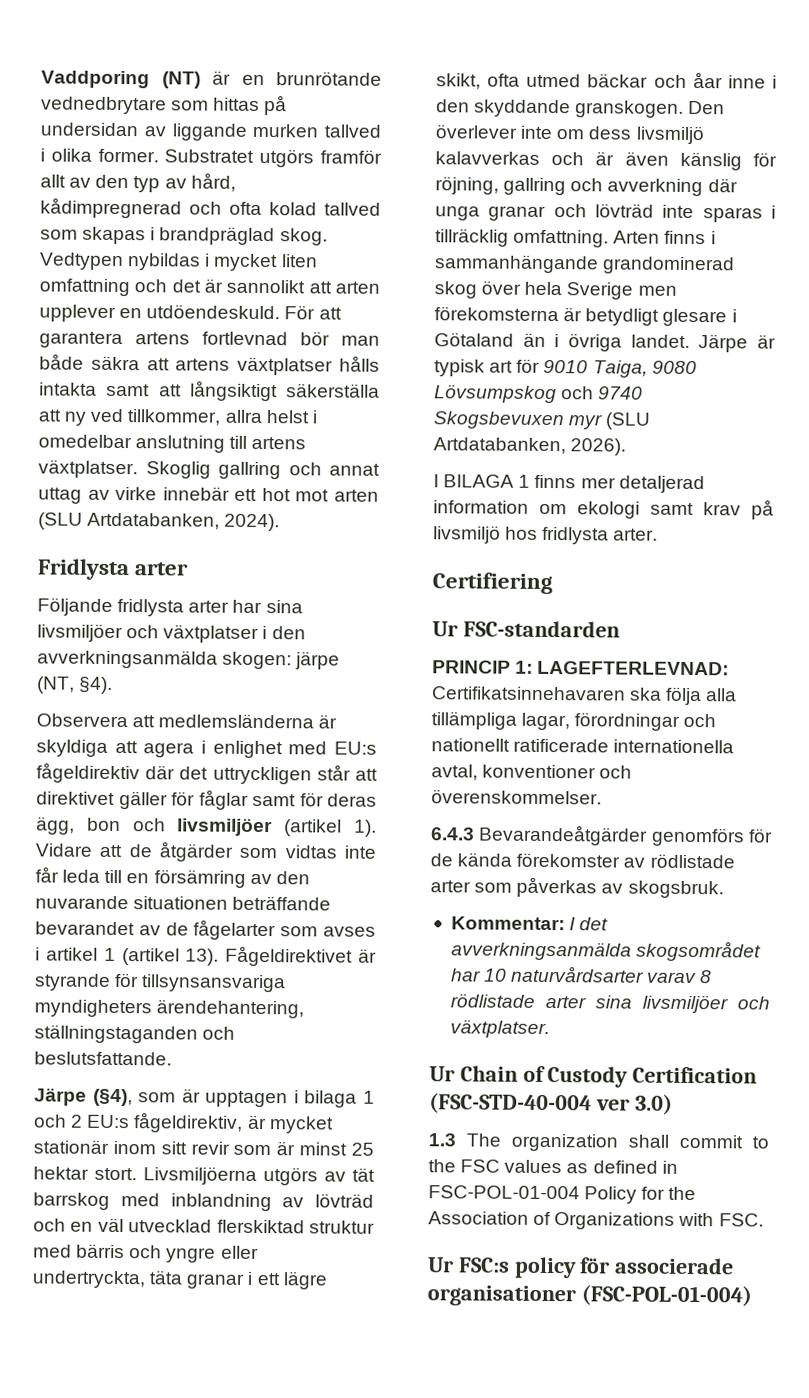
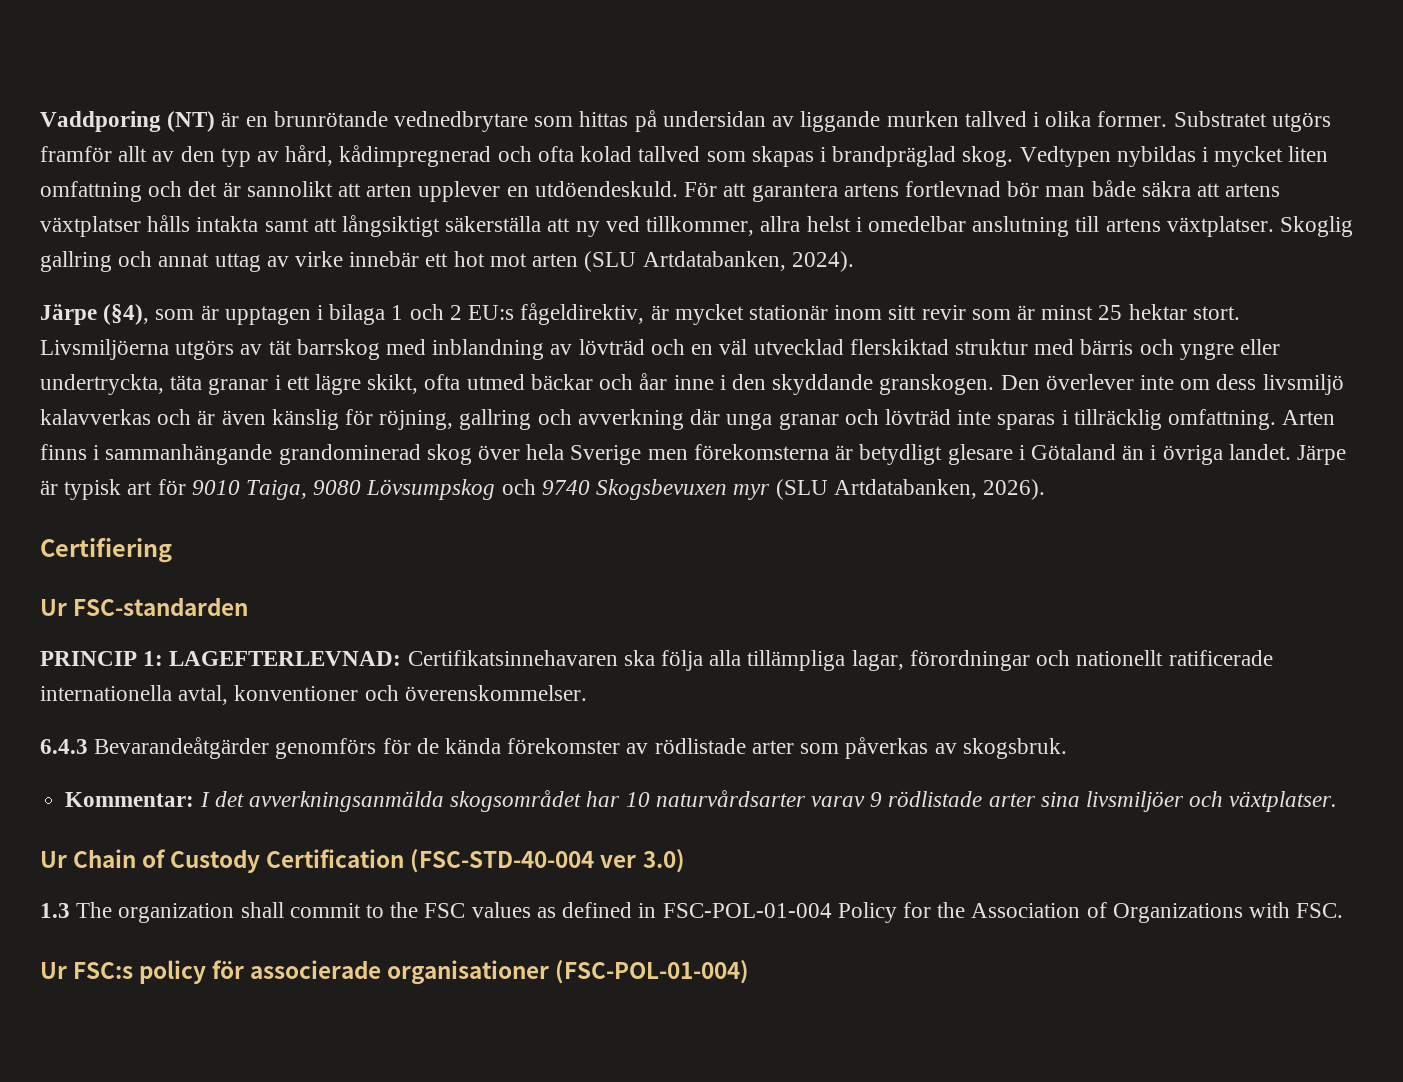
- Fridlysta arter
- Följande fridlysta arter har sina livsmiljöer och växtplatser i den avverkningsanmälda skogen: järpe (NT, §4).
- Observera att medlemsländerna är skyldiga att agera i enlighet med EU:s fågeldirektiv där det uttryckligen står att direktivet gäller för fåglar samt för deras ägg, bon och livsmiljöer (artikel 1). Vidare att de åtgärder som vidtas inte får leda till en försämring av den nuvarande situationen beträffande bevarandet av de fågelarter som avses i artikel 1 (artikel 13). Fågeldirektivet är styrande för tillsynsansvariga myndigheters ärendehantering, ställningstaganden och beslutsfattande.
- I BILAGA 1 finns mer detaljerad information om ekologi samt krav på livsmiljö hos fridlysta arter.
- Kommentar: I det avverkningsanmälda skogsområdet har 10 naturvårdsarter varav 8 rödlistade arter sina livsmiljöer och växtplatser.
+ Kommentar: I det avverkningsanmälda skogsområdet har 10 naturvårdsarter varav 9 rödlistade arter sina livsmiljöer och växtplatser.

